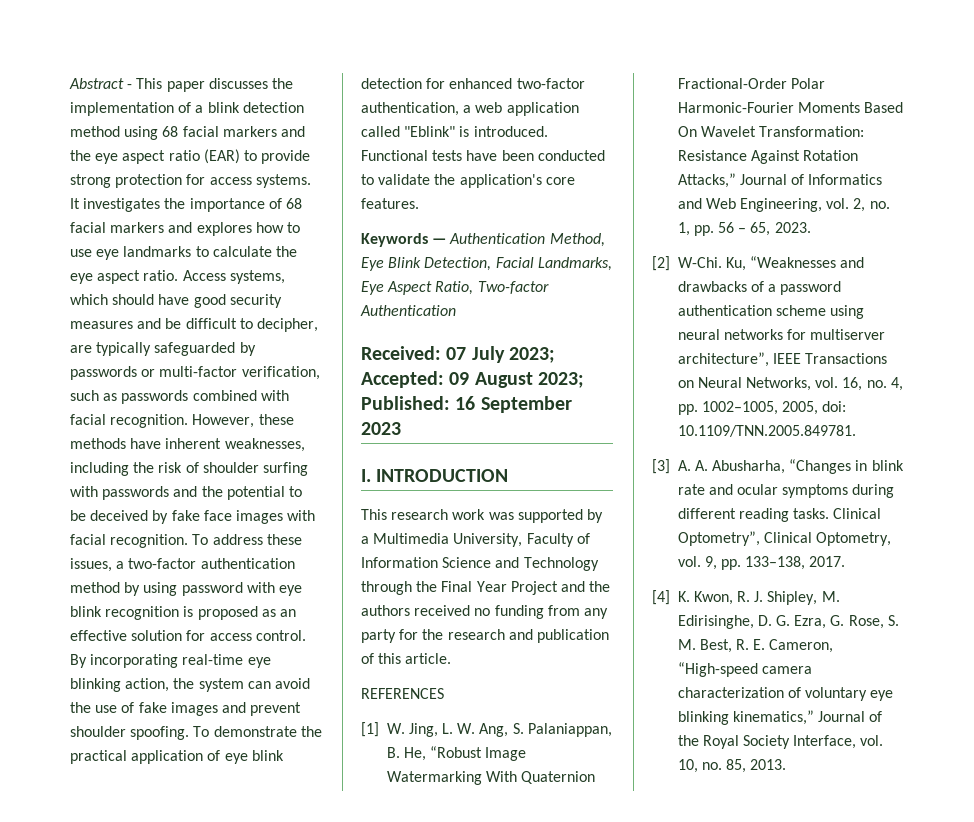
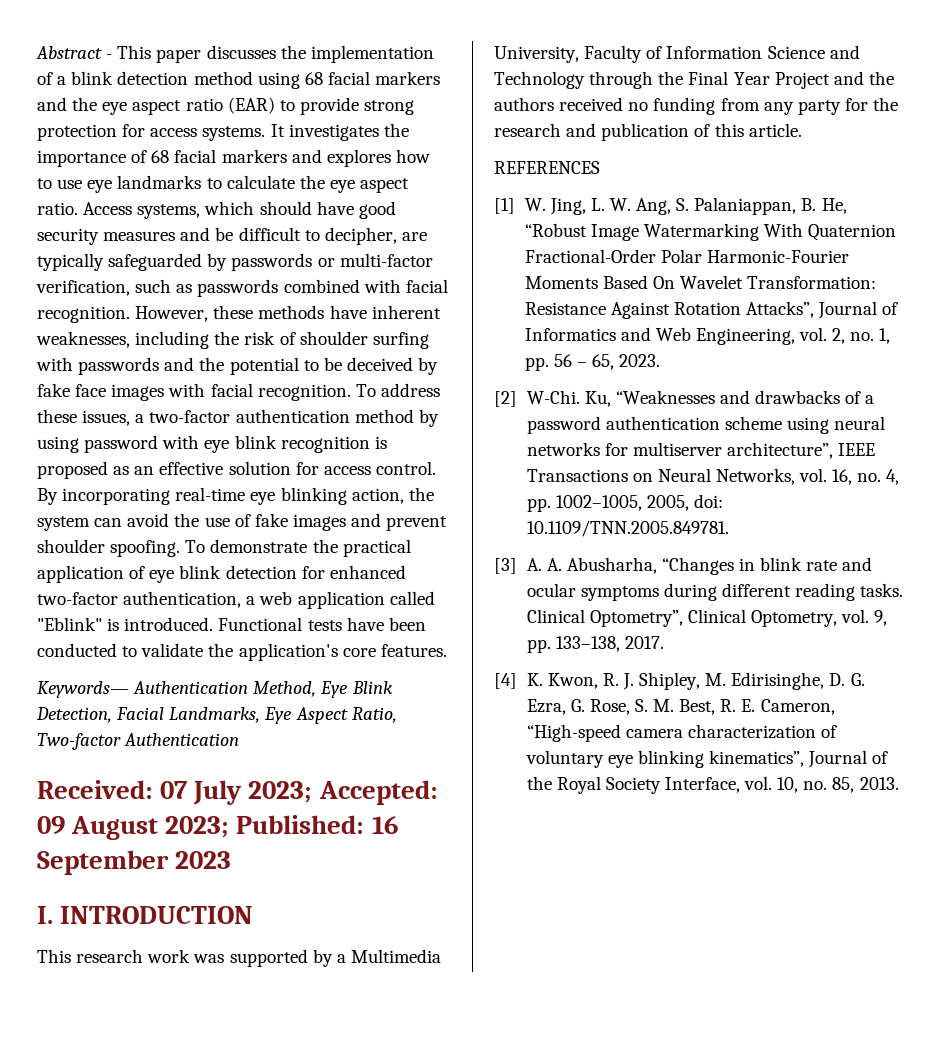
- Keywords — Authentication Method, Eye Blink Detection, Facial Landmarks, Eye Aspect Ratio, Two-factor Authentication
+ Keywords— Authentication Method, Eye Blink Detection, Facial Landmarks, Eye Aspect Ratio, Two-factor Authentication
- [1] W. Jing, L. W. Ang, S. Palaniappan, B. He, “Robust Image Watermarking With Quaternion Fractional-Order Polar Harmonic-Fourier Moments Based On Wavelet Transformation: Resistance Against Rotation Attacks,” Journal of Informatics and Web Engineering, vol. 2, no. 1, pp. 56 – 65, 2023.
+ [1] W. Jing, L. W. Ang, S. Palaniappan, B. He, “Robust Image Watermarking With Quaternion Fractional-Order Polar Harmonic-Fourier Moments Based On Wavelet Transformation: Resistance Against Rotation Attacks”, Journal of Informatics and Web Engineering, vol. 2, no. 1, pp. 56 – 65, 2023.
- [4] K. Kwon, R. J. Shipley, M. Edirisinghe, D. G. Ezra, G. Rose, S. M. Best, R. E. Cameron, “High-speed camera characterization of voluntary eye blinking kinematics,” Journal of the Royal Society Interface, vol. 10, no. 85, 2013.
+ [4] K. Kwon, R. J. Shipley, M. Edirisinghe, D. G. Ezra, G. Rose, S. M. Best, R. E. Cameron, “High-speed camera characterization of voluntary eye blinking kinematics”, Journal of the Royal Society Interface, vol. 10, no. 85, 2013.

